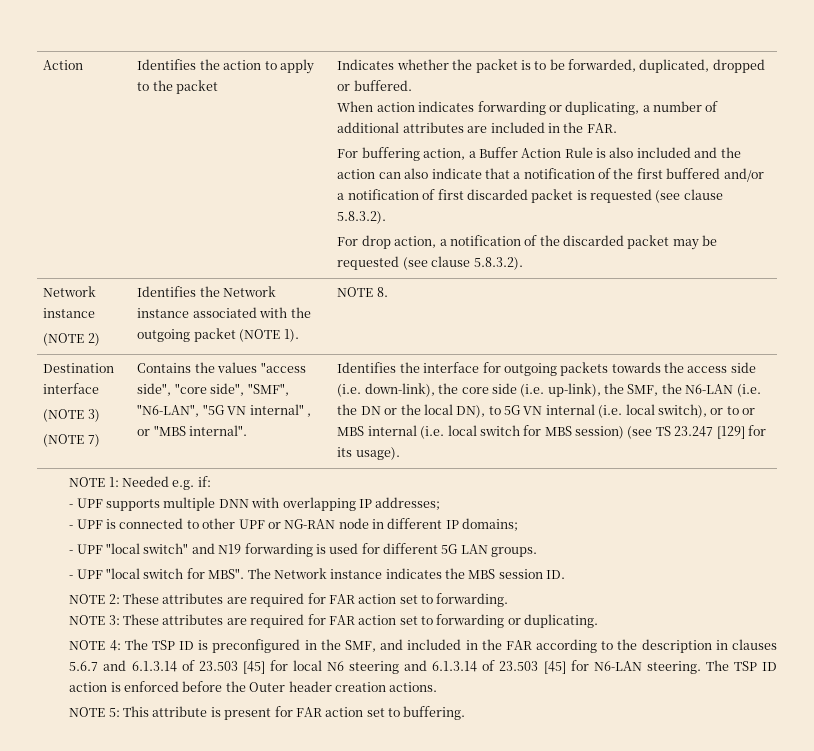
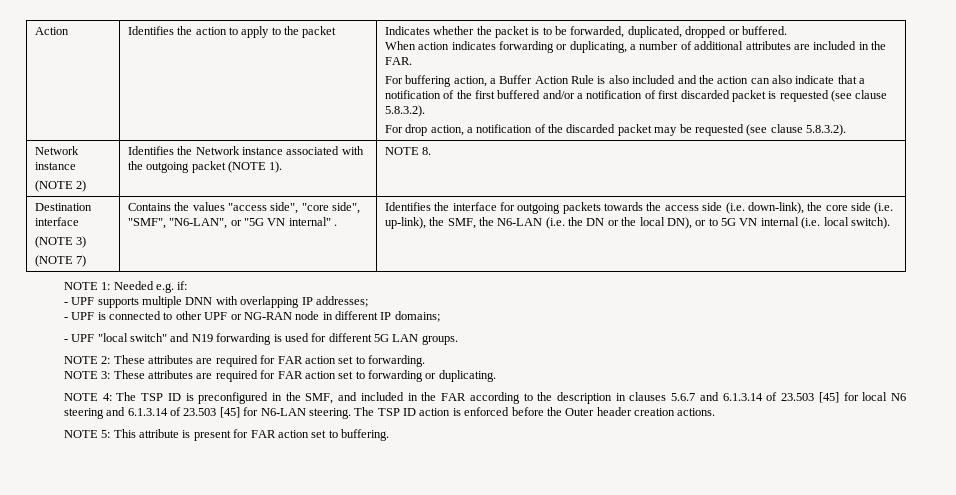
- Contains the values "access side", "core side", "SMF", "N6-LAN", "5G VN internal" , or "MBS internal".
+ Contains the values "access side", "core side", "SMF", "N6-LAN", or "5G VN internal" .
- Identifies the interface for outgoing packets towards the access side (i.e. down-link), the core side (i.e. up-link), the SMF, the N6-LAN (i.e. the DN or the local DN), to 5G VN internal (i.e. local switch), or to or MBS internal (i.e. local switch for MBS session) (see TS 23.247 [129] for its usage).
+ Identifies the interface for outgoing packets towards the access side (i.e. down-link), the core side (i.e. up-link), the SMF, the N6-LAN (i.e. the DN or the local DN), or to 5G VN internal (i.e. local switch).
- - UPF "local switch for MBS". The Network instance indicates the MBS session ID.

